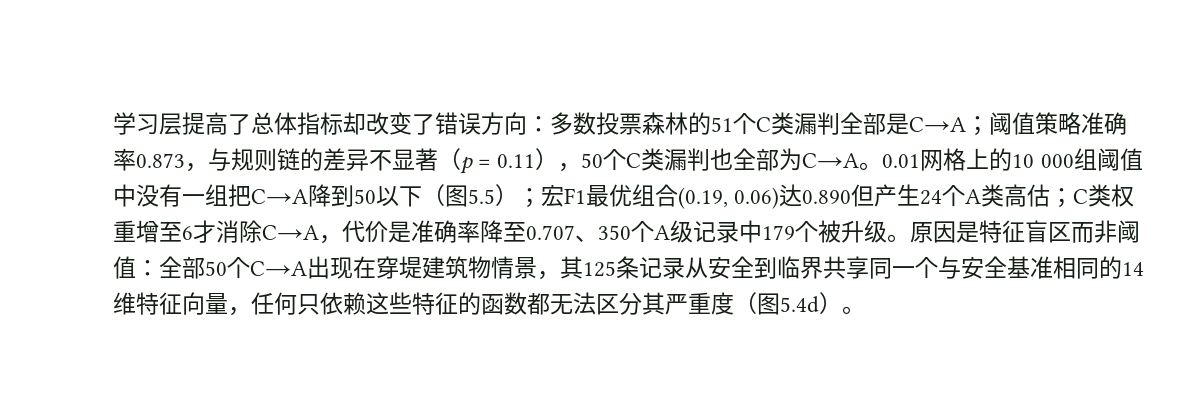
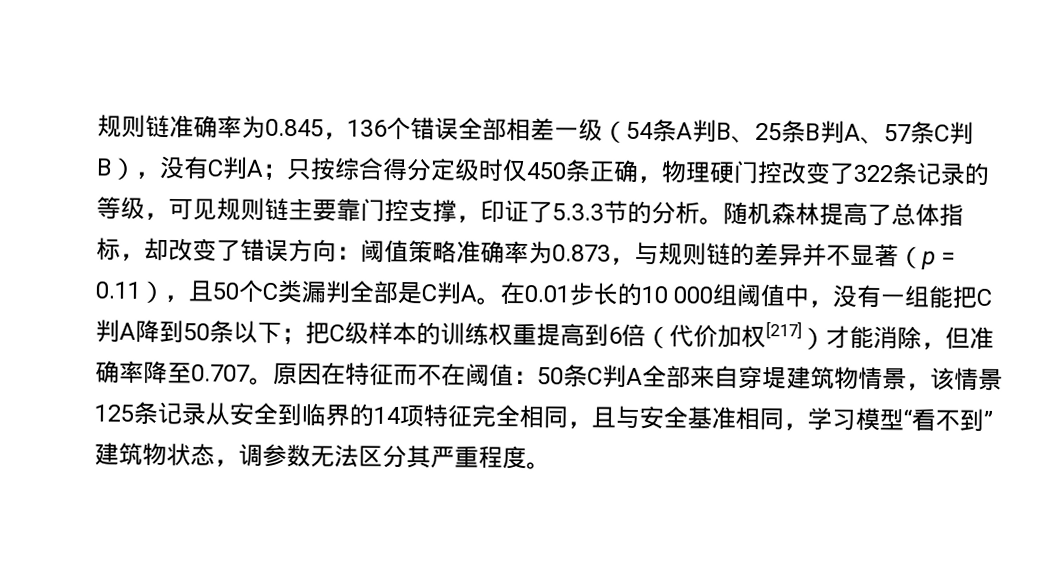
- 学习层提高了总体指标却改变了错误方向：多数投票森林的51个C类漏判全部是C→A；阈值策略准确率0.873，与规则链的差异不显著（p = 0.11），50个C类漏判也全部为C→A。0.01网格上的10 000组阈值中没有一组把C→A降到50以下（图5.5）；宏F1最优组合(0.19, 0.06)达0.890但产生24个A类高估；C类权重增至6才消除C→A，代价是准确率降至0.707、350个A级记录中179个被升级。原因是特征盲区而非阈值：全部50个C→A出现在穿堤建筑物情景，其125条记录从安全到临界共享同一个与安全基准相同的14维特征向量，任何只依赖这些特征的函数都无法区分其严重度（图5.4d）。
+ 规则链准确率为0.845，136个错误全部相差一级（54条A判B、25条B判A、57条C判B），没有C判A；只按综合得分定级时仅450条正确，物理硬门控改变了322条记录的等级，可见规则链主要靠门控支撑，印证了5.3.3节的分析。随机森林提高了总体指标，却改变了错误方向：阈值策略准确率为0.873，与规则链的差异并不显著（p = 0.11），且50个C类漏判全部是C判A。在0.01步长的10 000组阈值中，没有一组能把C判A降到50条以下；把C级样本的训练权重提高到6倍（代价加权[217]）才能消除，但准确率降至0.707。原因在特征而不在阈值：50条C判A全部来自穿堤建筑物情景，该情景125条记录从安全到临界的14项特征完全相同，且与安全基准相同，学习模型“看不到”建筑物状态，调参数无法区分其严重程度。

